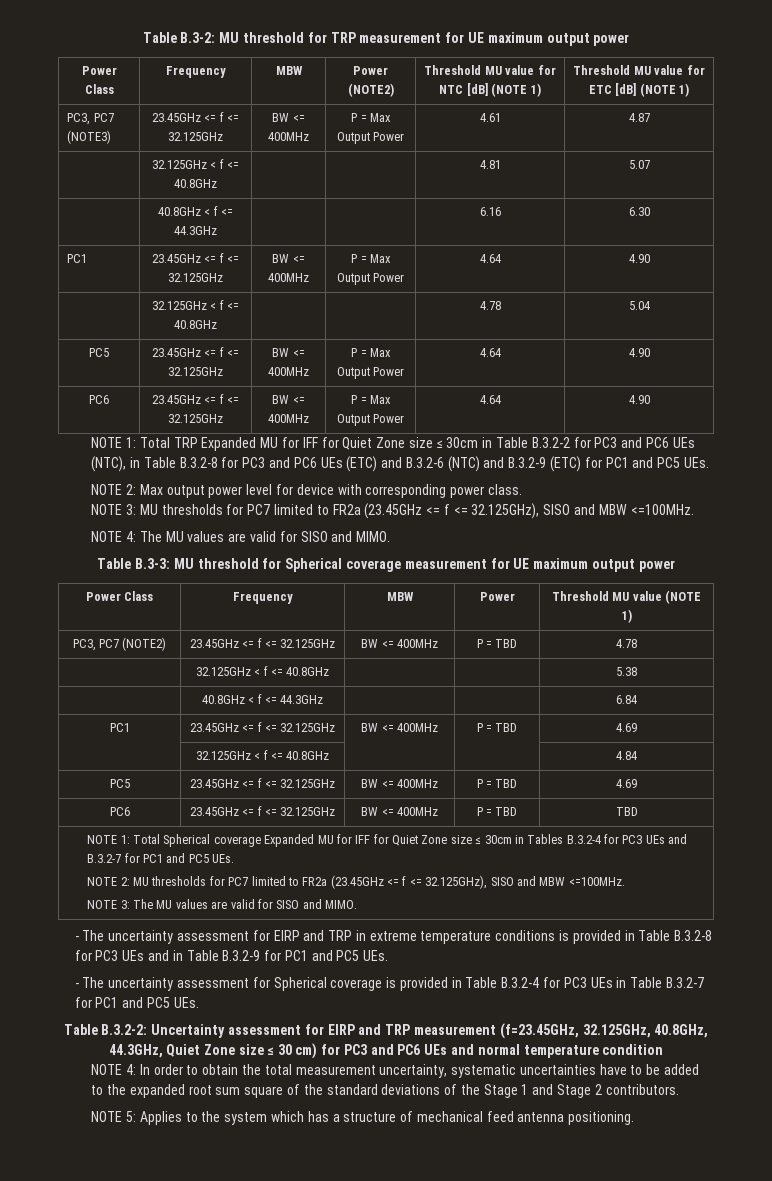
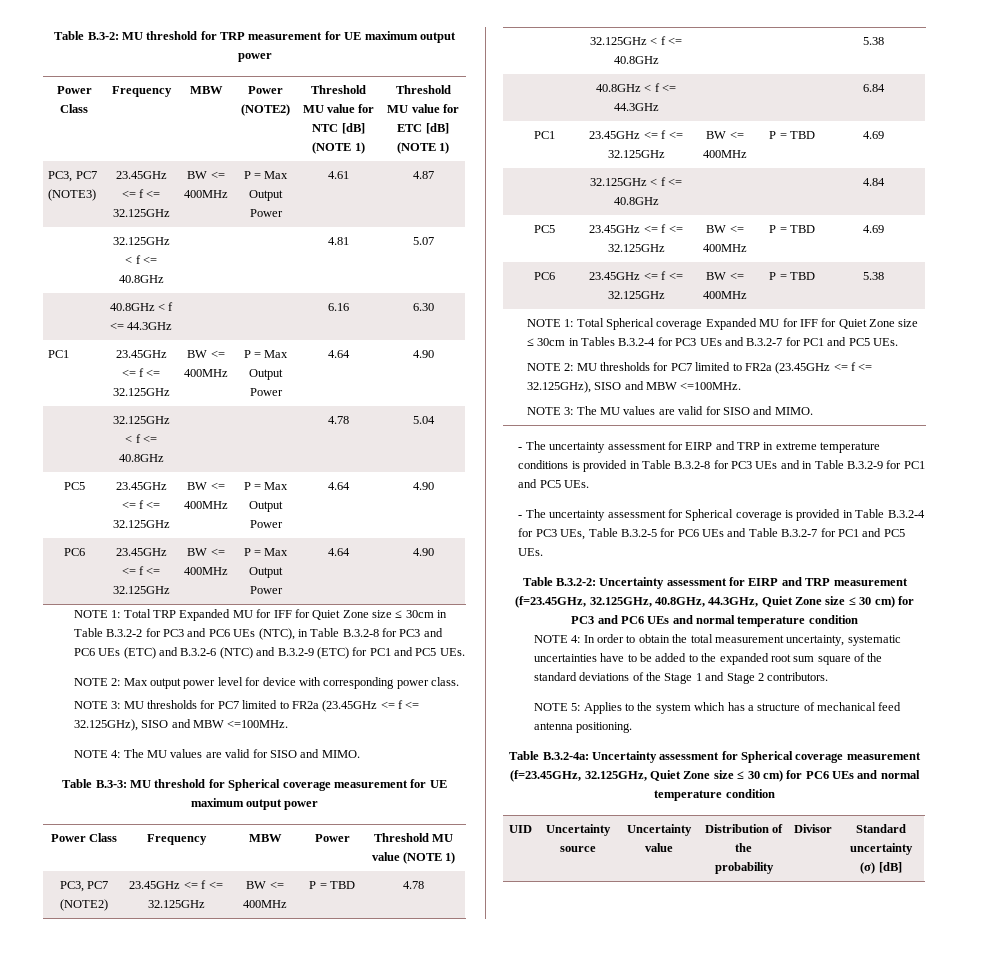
- PC6 | 23.45GHz <= f <= 32.125GHz | BW <= 400MHz | P = TBD | TBD
+ PC6 | 23.45GHz <= f <= 32.125GHz | BW <= 400MHz | P = TBD | 5.38
- - The uncertainty assessment for Spherical coverage is provided in Table B.3.2-4 for PC3 UEs in Table B.3.2-7 for PC1 and PC5 UEs.
+ - The uncertainty assessment for Spherical coverage is provided in Table B.3.2-4 for PC3 UEs, Table B.3.2-5 for PC6 UEs and Table B.3.2-7 for PC1 and PC5 UEs.
+ Table B.3.2-4a: Uncertainty assessment for Spherical coverage measurement (f=23.45GHz, 32.125GHz, Quiet Zone size ≤ 30 cm) for PC6 UEs and normal temperature condition
+ UID | Uncertainty source | Uncertainty value | Distribution of the probability | Divisor | Standard uncertainty (σ) [dB]

